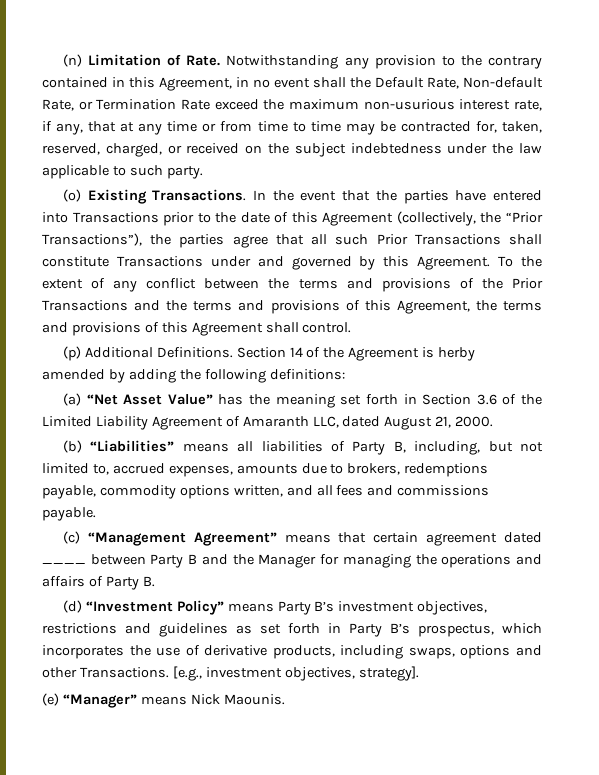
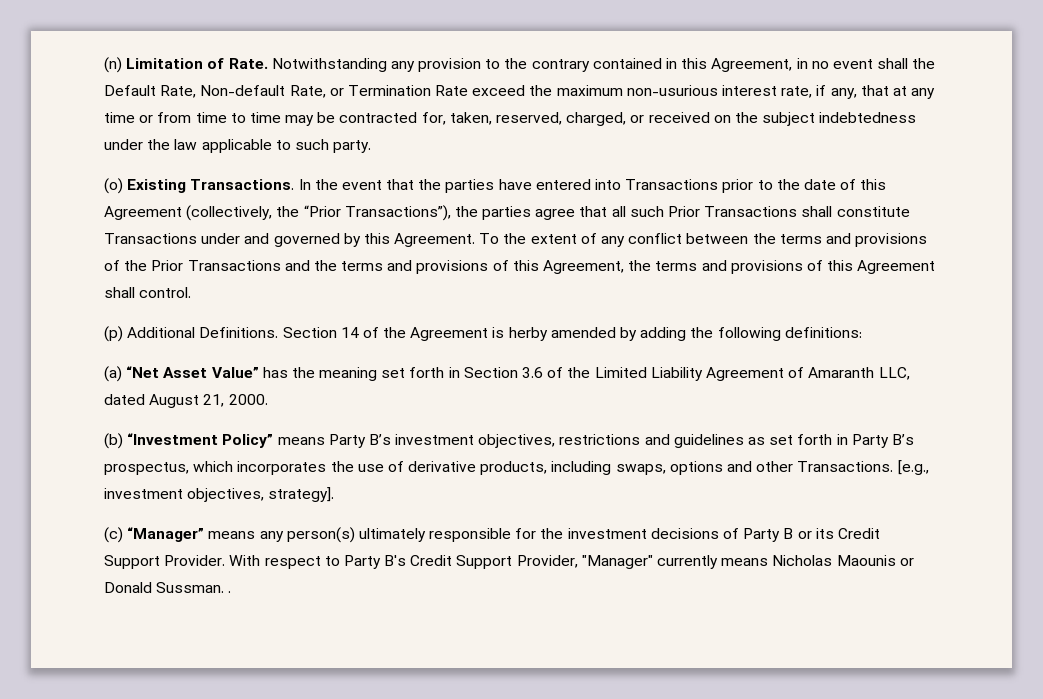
- (b) “Liabilities” means all liabilities of Party B, including, but not limited to, accrued expenses, amounts due to brokers, redemptions payable, commodity options written, and all fees and commissions payable.
- (c) “Management Agreement” means that certain agreement dated ____ between Party B and the Manager for managing the operations and affairs of Party B.
- (d) “Investment Policy” means Party B’s investment objectives, restrictions and guidelines as set forth in Party B’s prospectus, which incorporates the use of derivative products, including swaps, options and other Transactions.
+ (b) “Investment Policy” means Party B’s investment objectives, restrictions and guidelines as set forth in Party B’s prospectus, which incorporates the use of derivative products, including swaps, options and other Transactions.
- (e) “Manager” means Nick Maounis.
+ (c) “Manager” means any person(s) ultimately responsible for the investment decisions of Party B or its Credit Support Provider. With respect to Party B's Credit Support Provider, "Manager" currently means Nicholas Maounis or Donald Sussman. .

